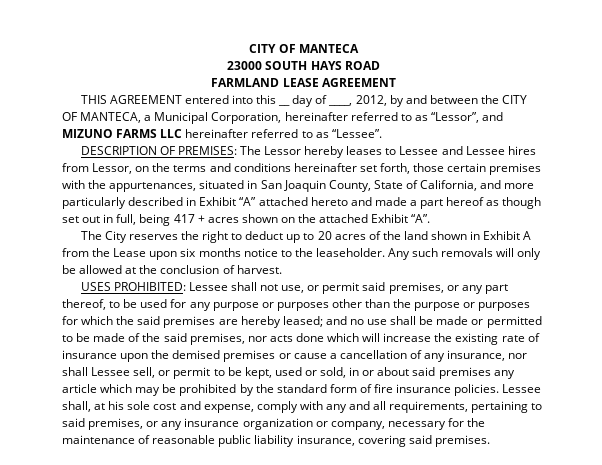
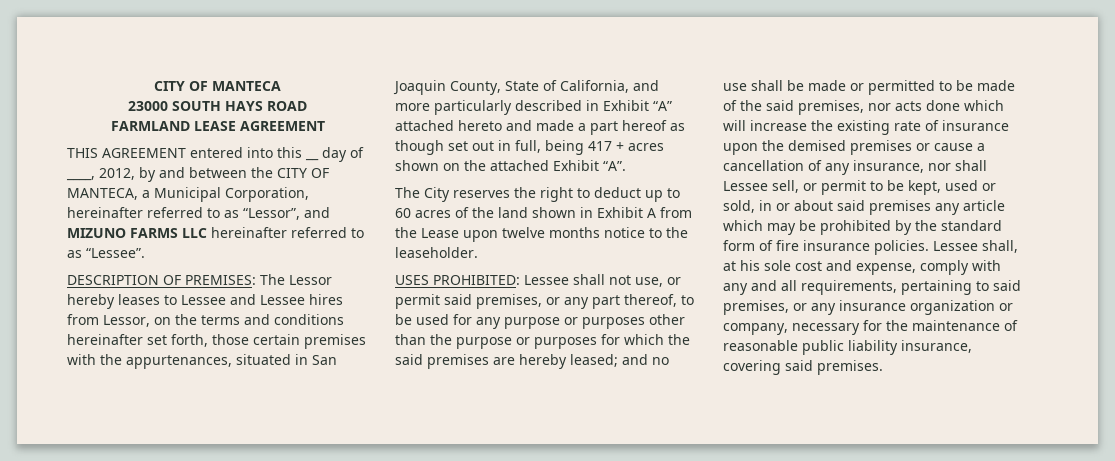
- The City reserves the right to deduct up to 20 acres of the land shown in Exhibit A from the Lease upon six months notice to the leaseholder. Any such removals will only be allowed at the conclusion of harvest.
+ The City reserves the right to deduct up to 60 acres of the land shown in Exhibit A from the Lease upon twelve months notice to the leaseholder.

